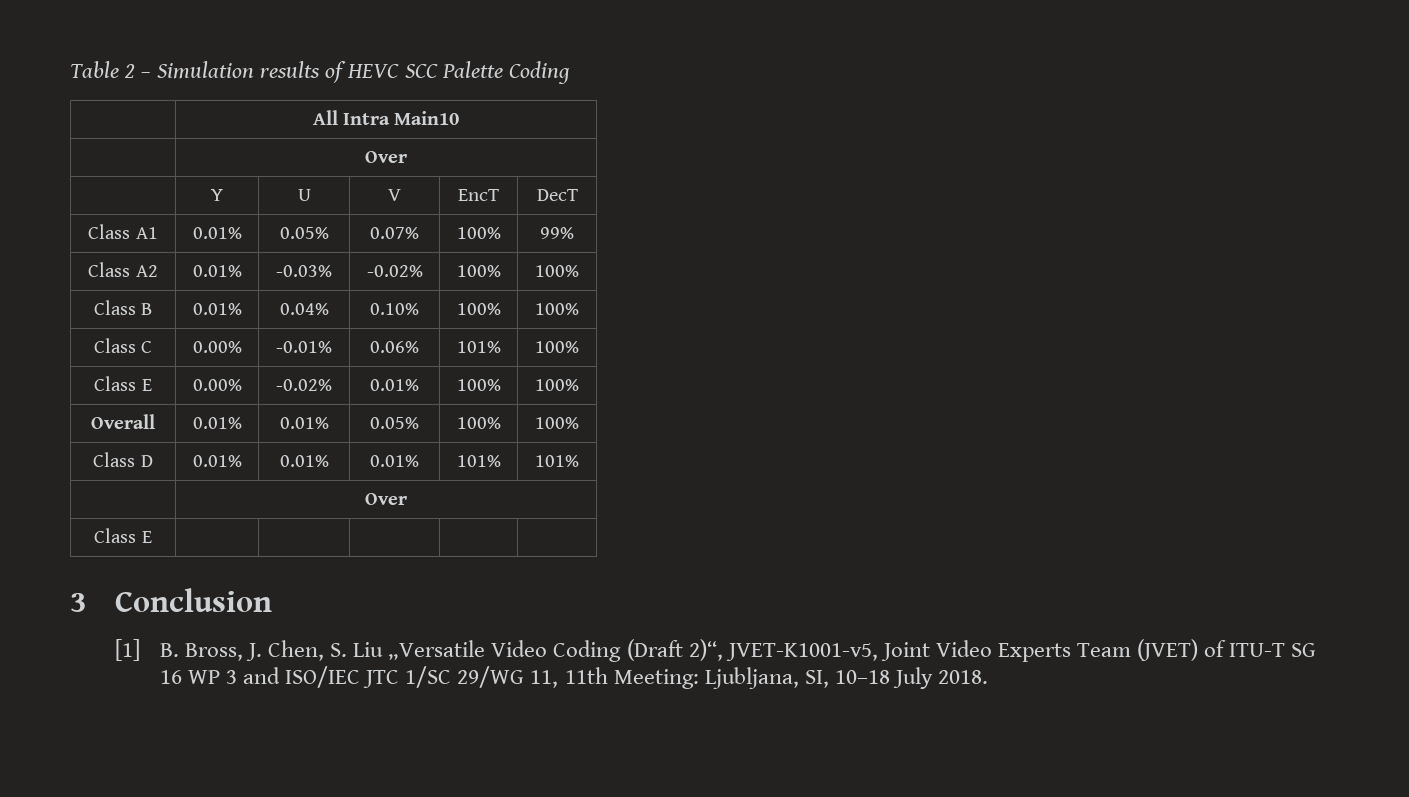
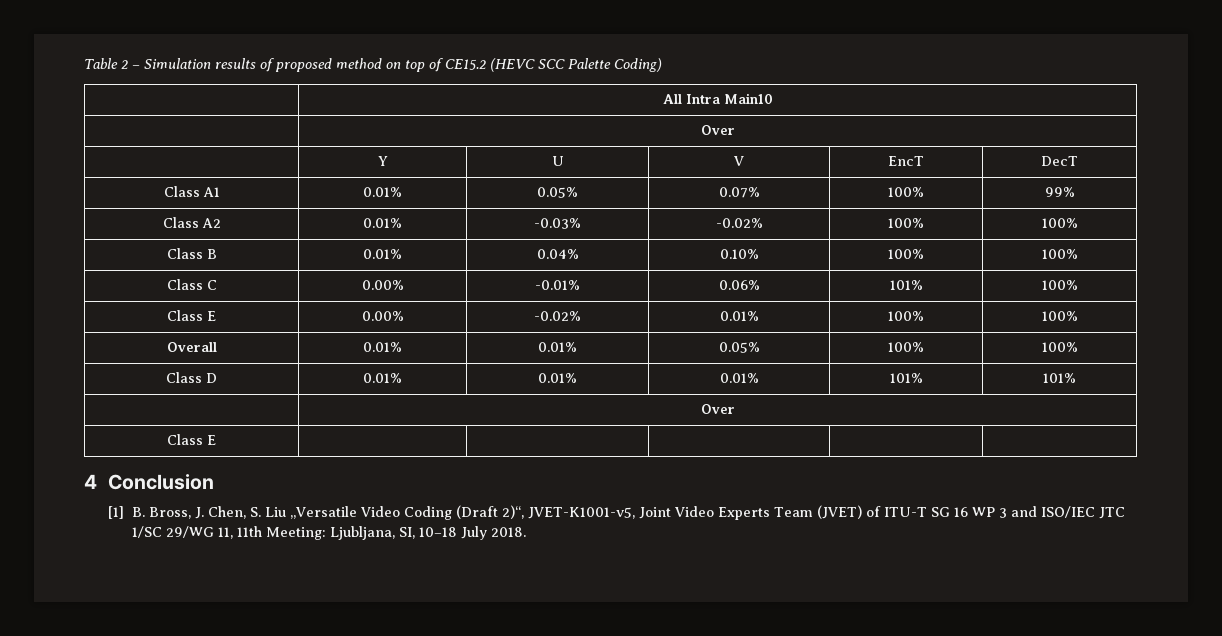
- Table 2 – Simulation results of HEVC SCC Palette Coding
+ Table 2 – Simulation results of proposed method on top of CE15.2 (HEVC SCC Palette Coding)
- 3 Conclusion
+ 4 Conclusion

